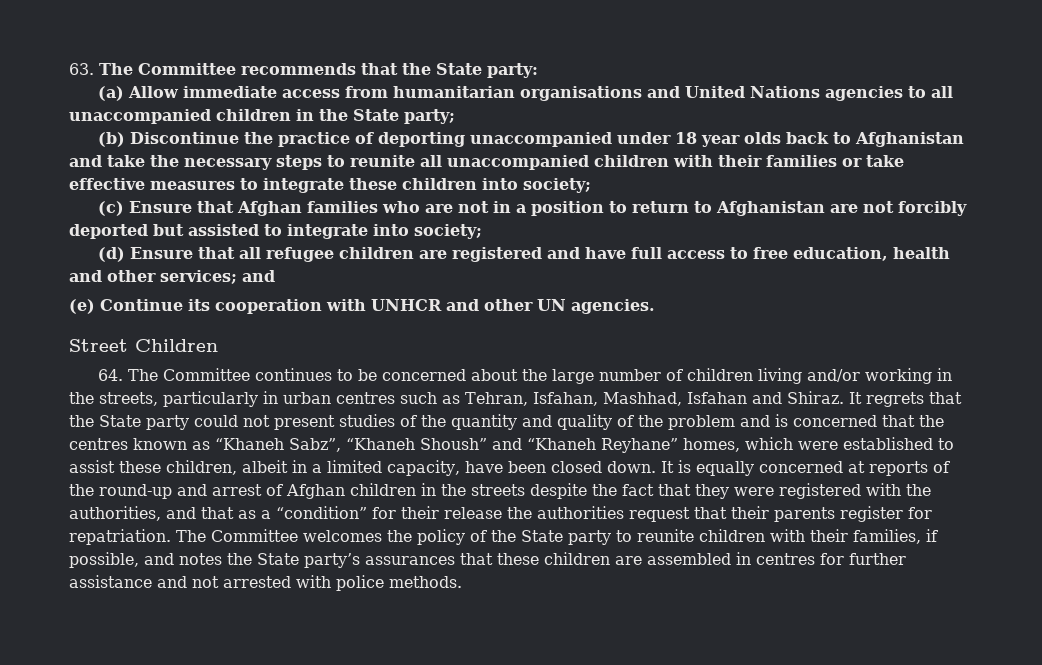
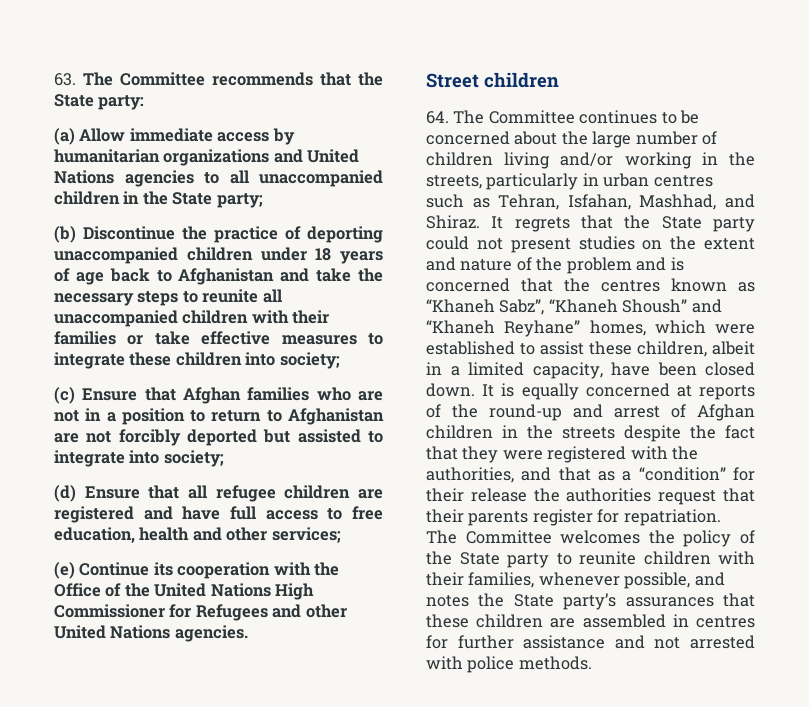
- (a) Allow immediate access from humanitarian organisations and United Nations agencies to all unaccompanied children in the State party;
+ (a) Allow immediate access by humanitarian organizations and United Nations agencies to all unaccompanied children in the State party;
- (b) Discontinue the practice of deporting unaccompanied under 18 year olds back to Afghanistan and take the necessary steps to reunite all unaccompanied children with their families or take effective measures to integrate these children into society;
+ (b) Discontinue the practice of deporting unaccompanied children under 18 years of age back to Afghanistan and take the necessary steps to reunite all unaccompanied children with their families or take effective measures to integrate these children into society;
- (d) Ensure that all refugee children are registered and have full access to free education, health and other services; and
+ (d) Ensure that all refugee children are registered and have full access to free education, health and other services;
- (e) Continue its cooperation with UNHCR and other UN agencies.
+ (e) Continue its cooperation with the Office of the United Nations High Commissioner for Refugees and other United Nations agencies.
- Street Children
+ Street children
- 64. The Committee continues to be concerned about the large number of children living and/or working in the streets, particularly in urban centres such as Tehran, Isfahan, Mashhad, Isfahan and Shiraz.
+ 64. The Committee continues to be concerned about the large number of children living and/or working in the streets, particularly in urban centres such as Tehran, Isfahan, Mashhad, and Shiraz.
- It regrets that the State party could not present studies of the quantity and quality of the problem and is concerned that the centres known as “Khaneh Sabz”, “Khaneh Shoush” and “Khaneh Reyhane” homes, which were established to assist these children, albeit in a limited capacity, have been closed down.
+ It regrets that the State party could not present studies on the extent and nature of the problem and is concerned that the centres known as “Khaneh Sabz”, “Khaneh Shoush” and “Khaneh Reyhane” homes, which were established to assist these children, albeit in a limited capacity, have been closed down.
- The Committee welcomes the policy of the State party to reunite children with their families, if possible, and notes the State party’s assurances that these children are assembled in centres for further assistance and not arrested with police methods.
+ The Committee welcomes the policy of the State party to reunite children with their families, whenever possible, and notes the State party’s assurances that these children are assembled in centres for further assistance and not arrested with police methods.

